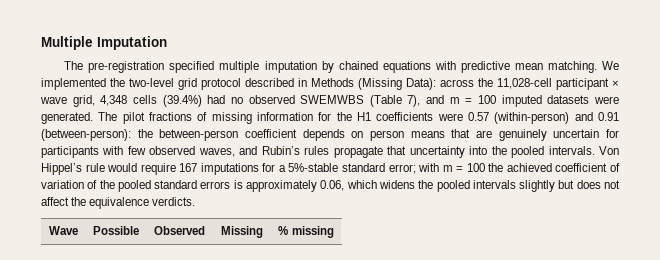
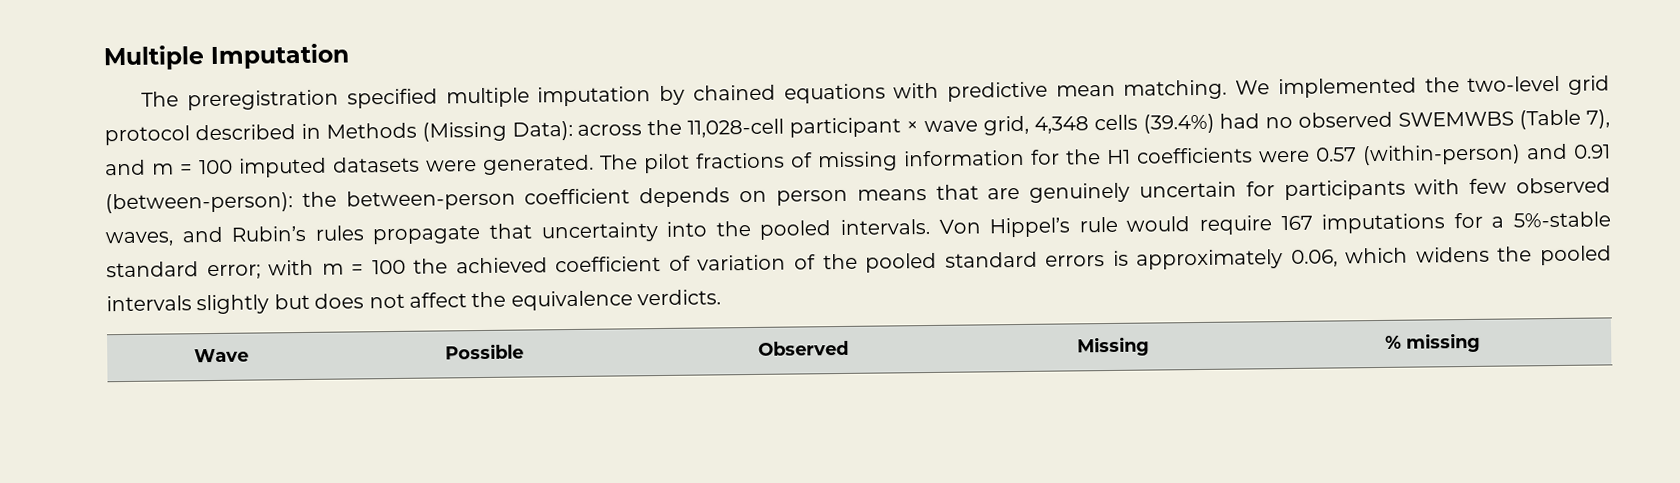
- The pre-registration specified multiple imputation by chained equations with predictive mean matching.
+ The preregistration specified multiple imputation by chained equations with predictive mean matching.

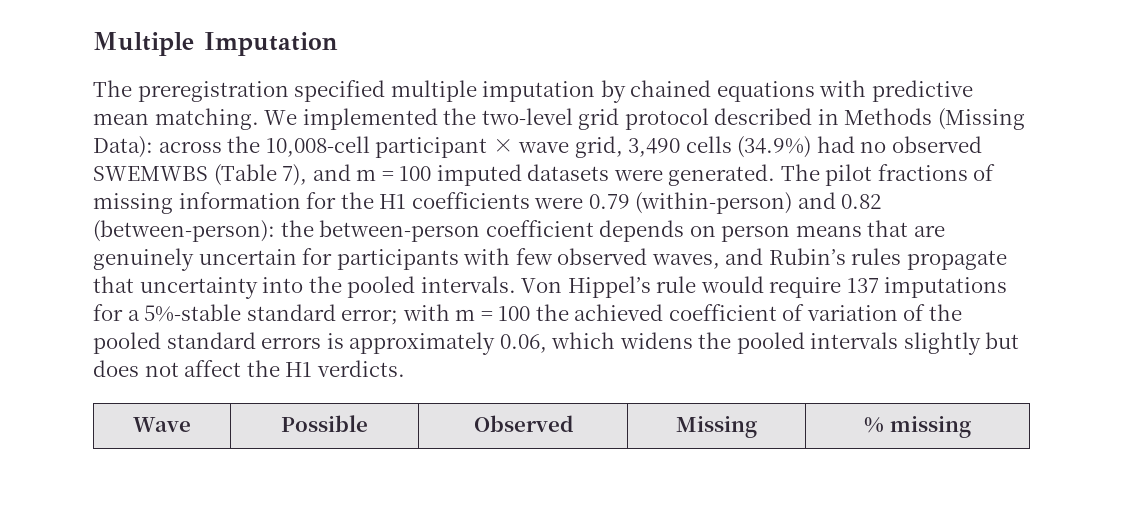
- We implemented the two-level grid protocol described in Methods (Missing Data): across the 11,028-cell participant × wave grid, 4,348 cells (39.4%) had no observed SWEMWBS (Table 7), and m = 100 imputed datasets were generated.
+ We implemented the two-level grid protocol described in Methods (Missing Data): across the 10,008-cell participant × wave grid, 3,490 cells (34.9%) had no observed SWEMWBS (Table 7), and m = 100 imputed datasets were generated.
- The pilot fractions of missing information for the H1 coefficients were 0.57 (within-person) and 0.91 (between-person): the between-person coefficient depends on person means that are genuinely uncertain for participants with few observed waves, and Rubin’s rules propagate that uncertainty into the pooled intervals.
+ The pilot fractions of missing information for the H1 coefficients were 0.79 (within-person) and 0.82 (between-person): the between-person coefficient depends on person means that are genuinely uncertain for participants with few observed waves, and Rubin’s rules propagate that uncertainty into the pooled intervals.
- Von Hippel’s rule would require 167 imputations for a 5%-stable standard error; with m = 100 the achieved coefficient of variation of the pooled standard errors is approximately 0.06, which widens the pooled intervals slightly but does not affect the equivalence verdicts.
+ Von Hippel’s rule would require 137 imputations for a 5%-stable standard error; with m = 100 the achieved coefficient of variation of the pooled standard errors is approximately 0.06, which widens the pooled intervals slightly but does not affect the H1 verdicts.

